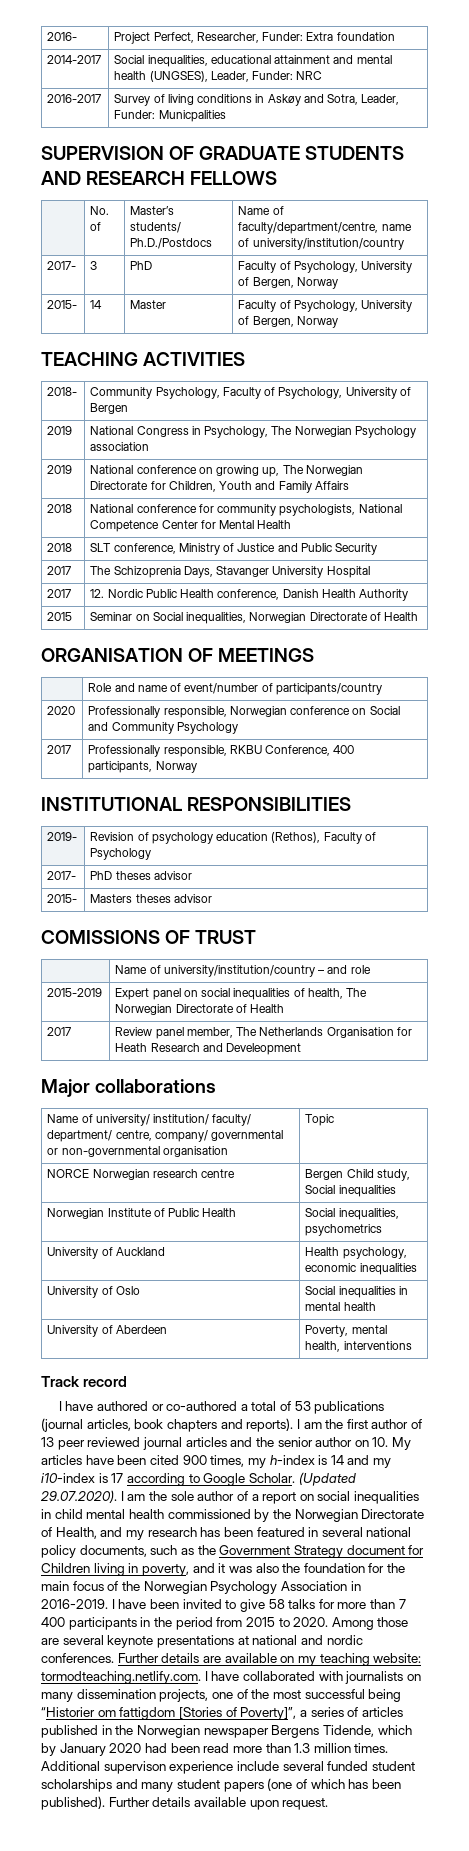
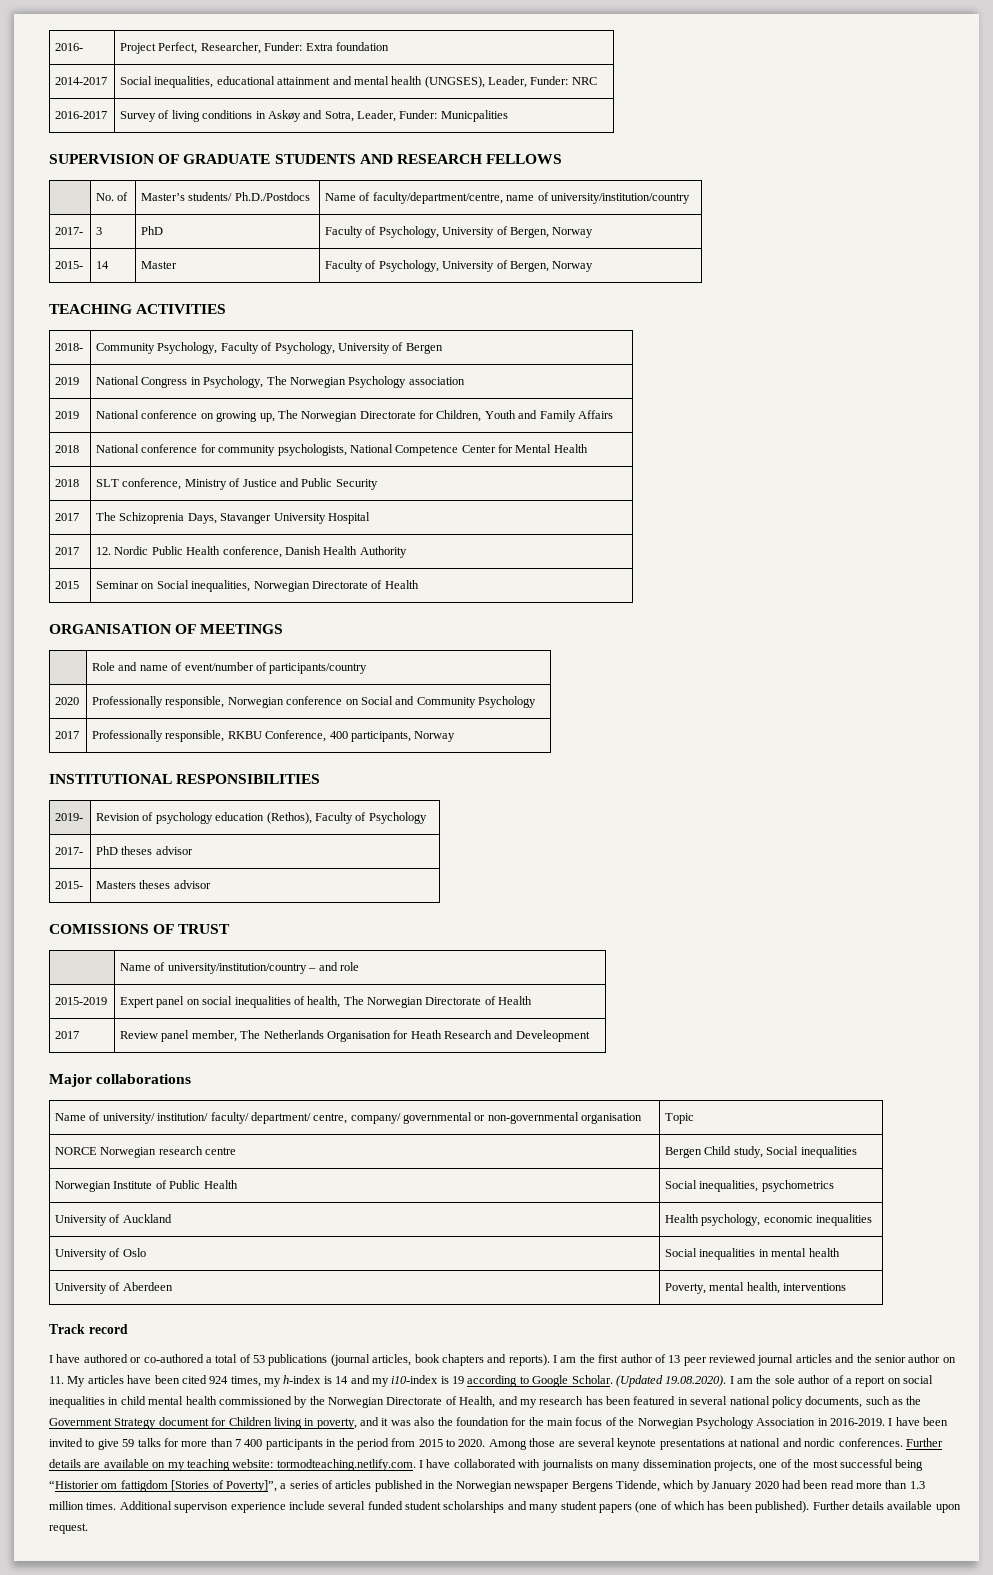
- I am the first author of 13 peer reviewed journal articles and the senior author on 10. My articles have been cited 900 times, my h-index is 14 and my i10-index is 17 according to Google Scholar.
+ I am the first author of 13 peer reviewed journal articles and the senior author on 11. My articles have been cited 924 times, my h-index is 14 and my i10-index is 19 according to Google Scholar.
- (Updated 29.07.2020). I am the sole author of a report on social inequalities in child mental health commissioned by the Norwegian Directorate of Health, and my research has been featured in several national policy documents, such as the Government Strategy document for Children living in poverty, and it was also the foundation for the main focus of the Norwegian Psychology Association in 2016-2019.
+ (Updated 19.08.2020). I am the sole author of a report on social inequalities in child mental health commissioned by the Norwegian Directorate of Health, and my research has been featured in several national policy documents, such as the Government Strategy document for Children living in poverty, and it was also the foundation for the main focus of the Norwegian Psychology Association in 2016-2019.
- I have been invited to give 58 talks for more than 7 400 participants in the period from 2015 to 2020.
+ I have been invited to give 59 talks for more than 7 400 participants in the period from 2015 to 2020.

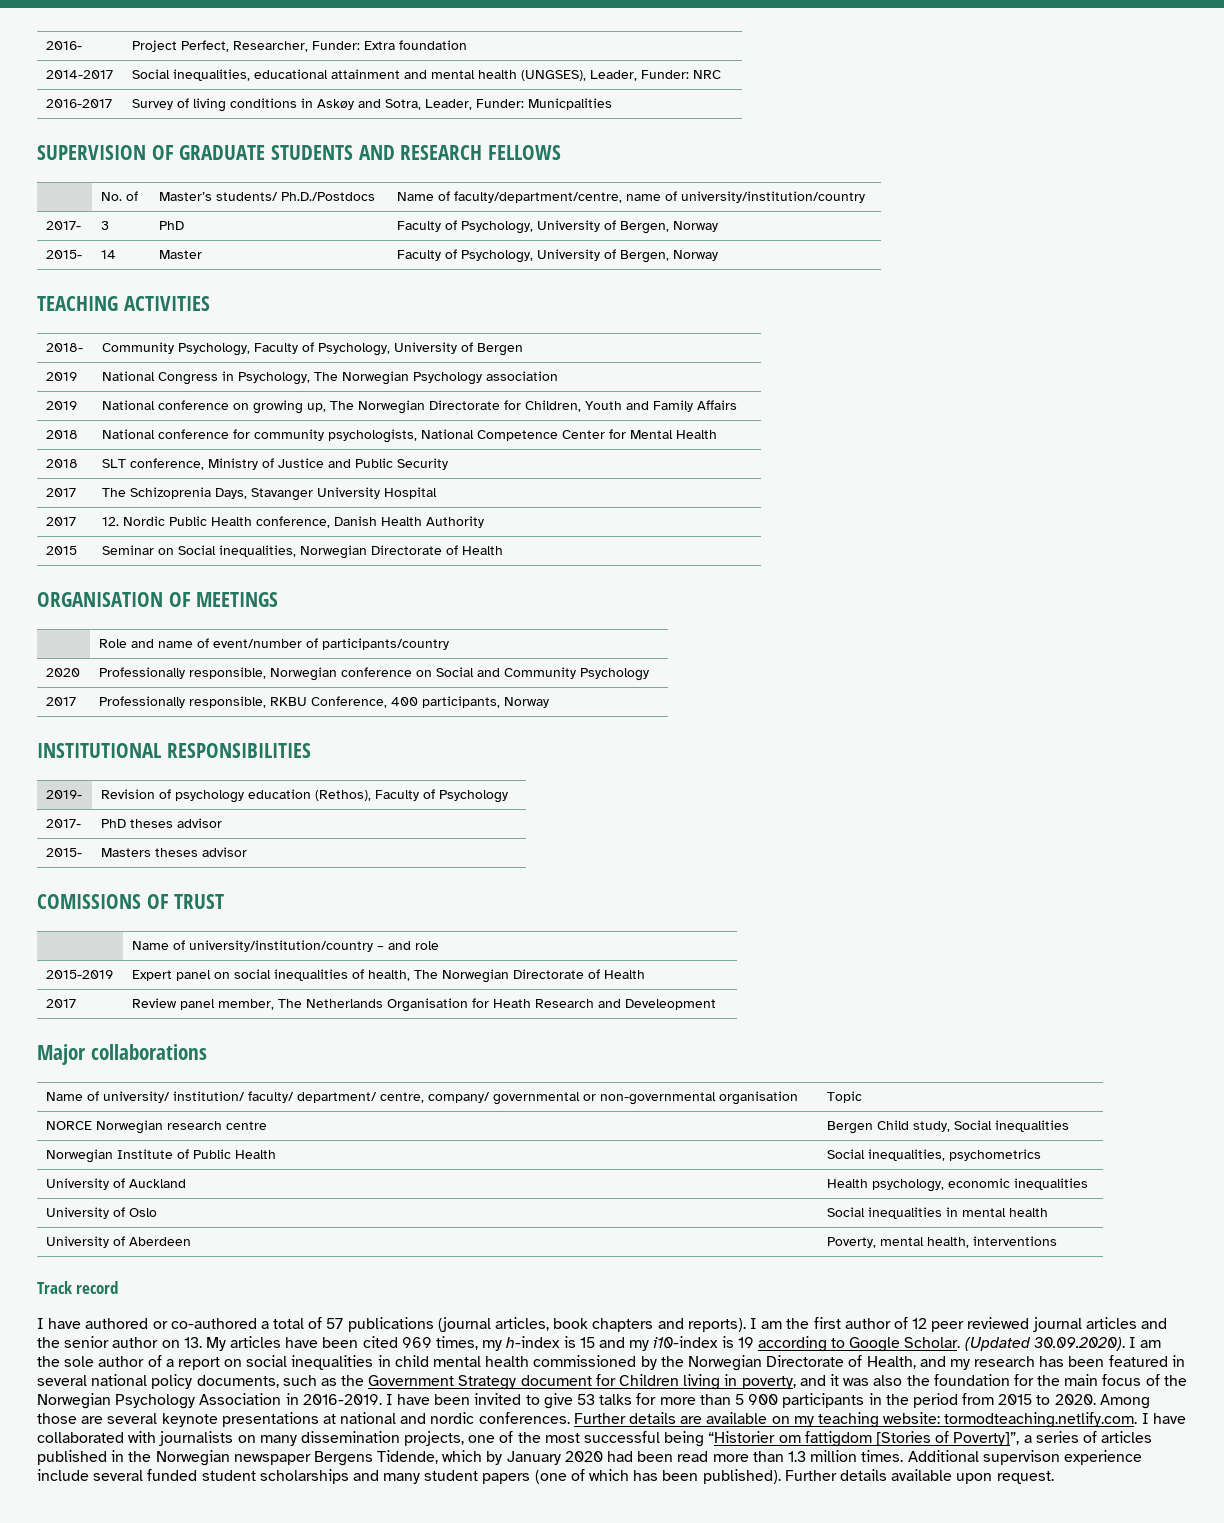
- I have authored or co-authored a total of 53 publications (journal articles, book chapters and reports).
+ I have authored or co-authored a total of 57 publications (journal articles, book chapters and reports).
- I am the first author of 13 peer reviewed journal articles and the senior author on 11. My articles have been cited 924 times, my h-index is 14 and my i10-index is 19 according to Google Scholar.
+ I am the first author of 12 peer reviewed journal articles and the senior author on 13. My articles have been cited 969 times, my h-index is 15 and my i10-index is 19 according to Google Scholar.
- (Updated 19.08.2020). I am the sole author of a report on social inequalities in child mental health commissioned by the Norwegian Directorate of Health, and my research has been featured in several national policy documents, such as the Government Strategy document for Children living in poverty, and it was also the foundation for the main focus of the Norwegian Psychology Association in 2016-2019.
+ (Updated 30.09.2020). I am the sole author of a report on social inequalities in child mental health commissioned by the Norwegian Directorate of Health, and my research has been featured in several national policy documents, such as the Government Strategy document for Children living in poverty, and it was also the foundation for the main focus of the Norwegian Psychology Association in 2016-2019.
- I have been invited to give 59 talks for more than 7 400 participants in the period from 2015 to 2020.
+ I have been invited to give 53 talks for more than 5 900 participants in the period from 2015 to 2020.

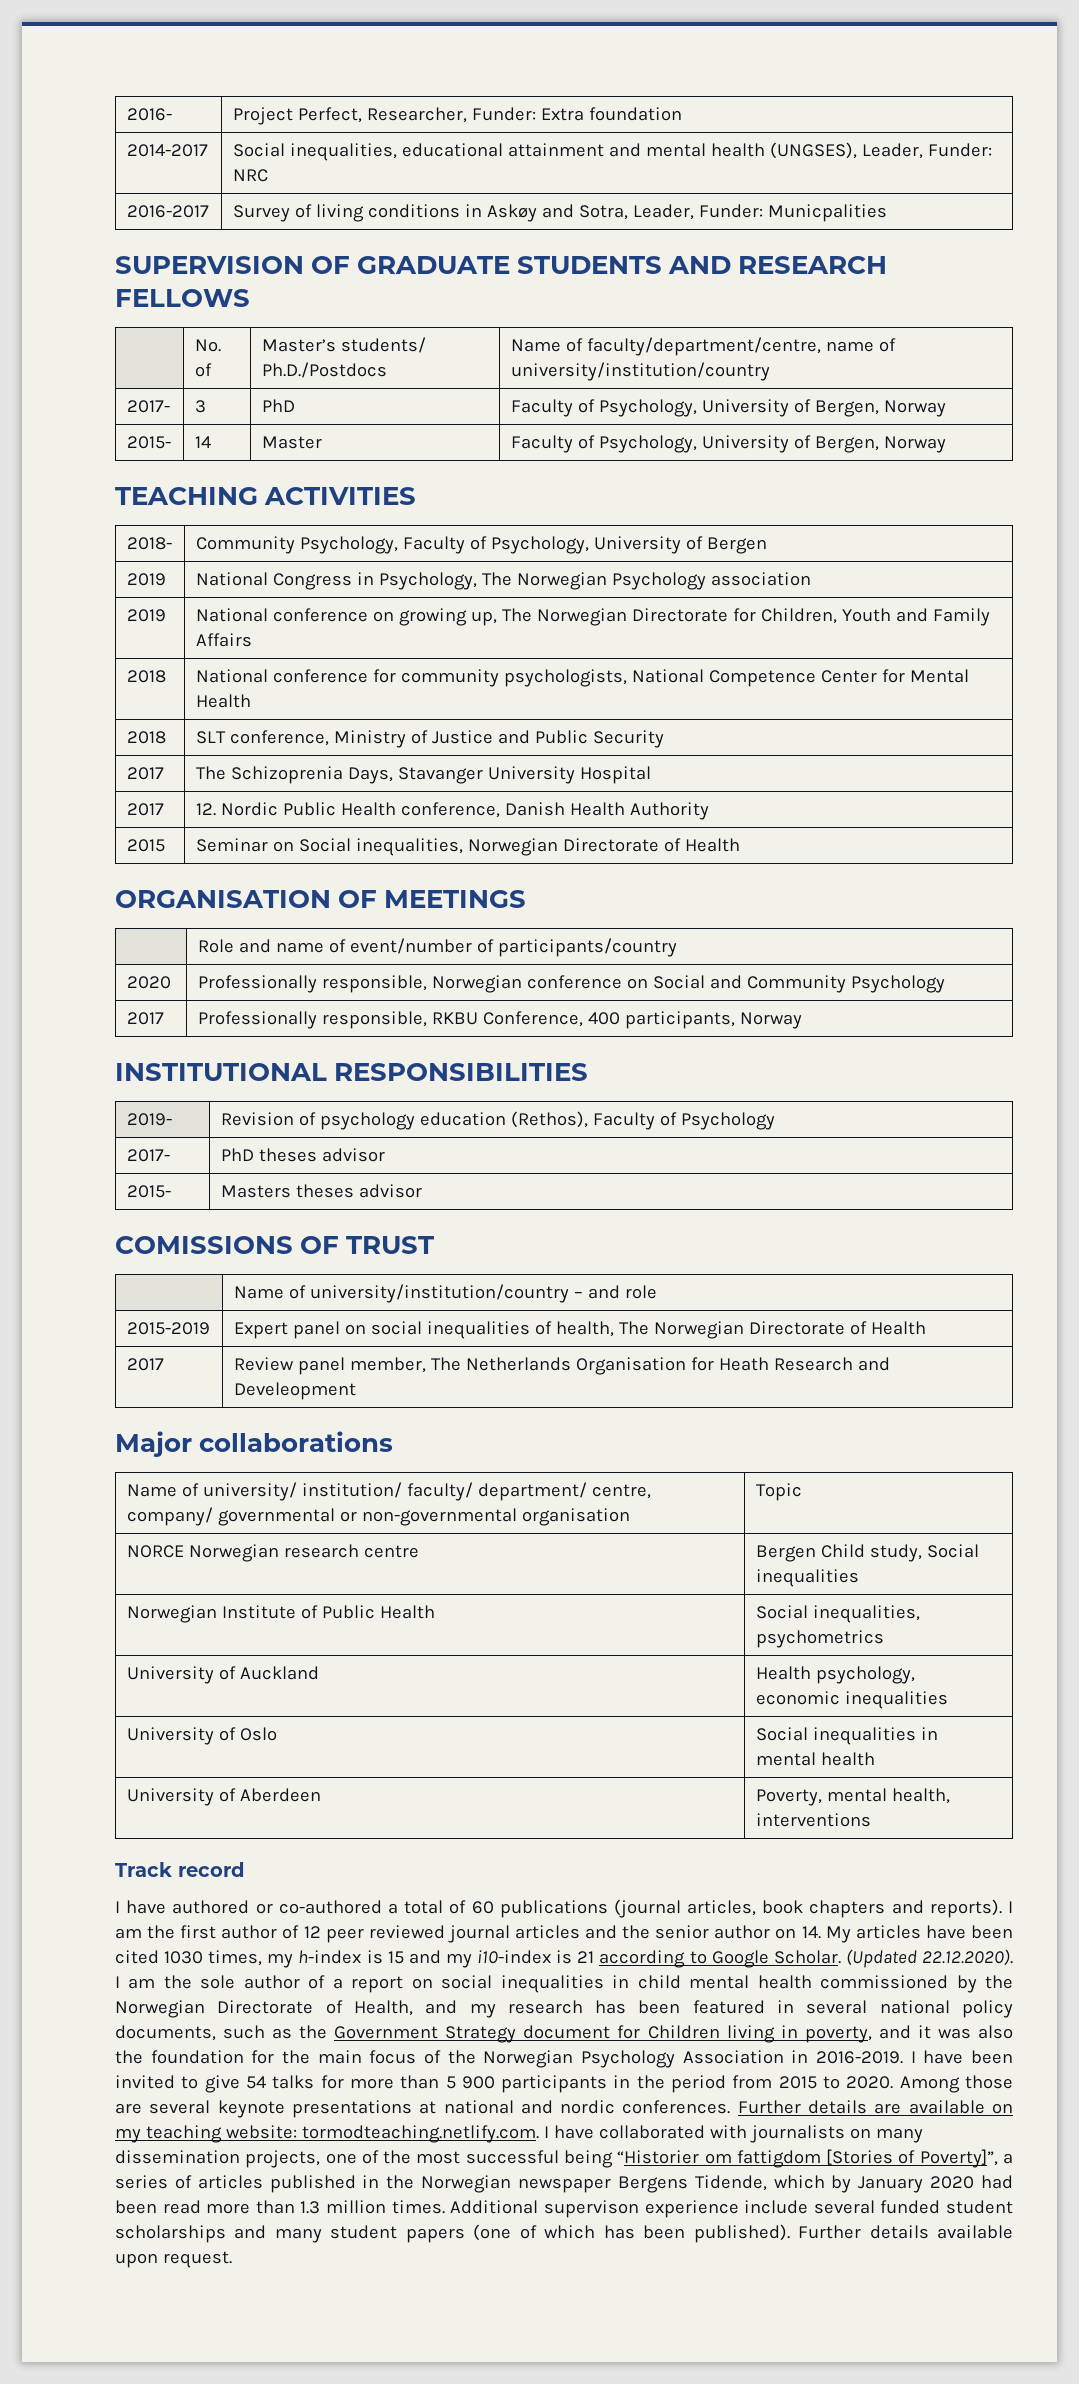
- I have authored or co-authored a total of 57 publications (journal articles, book chapters and reports).
+ I have authored or co-authored a total of 60 publications (journal articles, book chapters and reports).
- I am the first author of 12 peer reviewed journal articles and the senior author on 13. My articles have been cited 969 times, my h-index is 15 and my i10-index is 19 according to Google Scholar.
+ I am the first author of 12 peer reviewed journal articles and the senior author on 14. My articles have been cited 1030 times, my h-index is 15 and my i10-index is 21 according to Google Scholar.
- (Updated 30.09.2020). I am the sole author of a report on social inequalities in child mental health commissioned by the Norwegian Directorate of Health, and my research has been featured in several national policy documents, such as the Government Strategy document for Children living in poverty, and it was also the foundation for the main focus of the Norwegian Psychology Association in 2016-2019.
+ (Updated 22.12.2020). I am the sole author of a report on social inequalities in child mental health commissioned by the Norwegian Directorate of Health, and my research has been featured in several national policy documents, such as the Government Strategy document for Children living in poverty, and it was also the foundation for the main focus of the Norwegian Psychology Association in 2016-2019.
- I have been invited to give 53 talks for more than 5 900 participants in the period from 2015 to 2020.
+ I have been invited to give 54 talks for more than 5 900 participants in the period from 2015 to 2020.

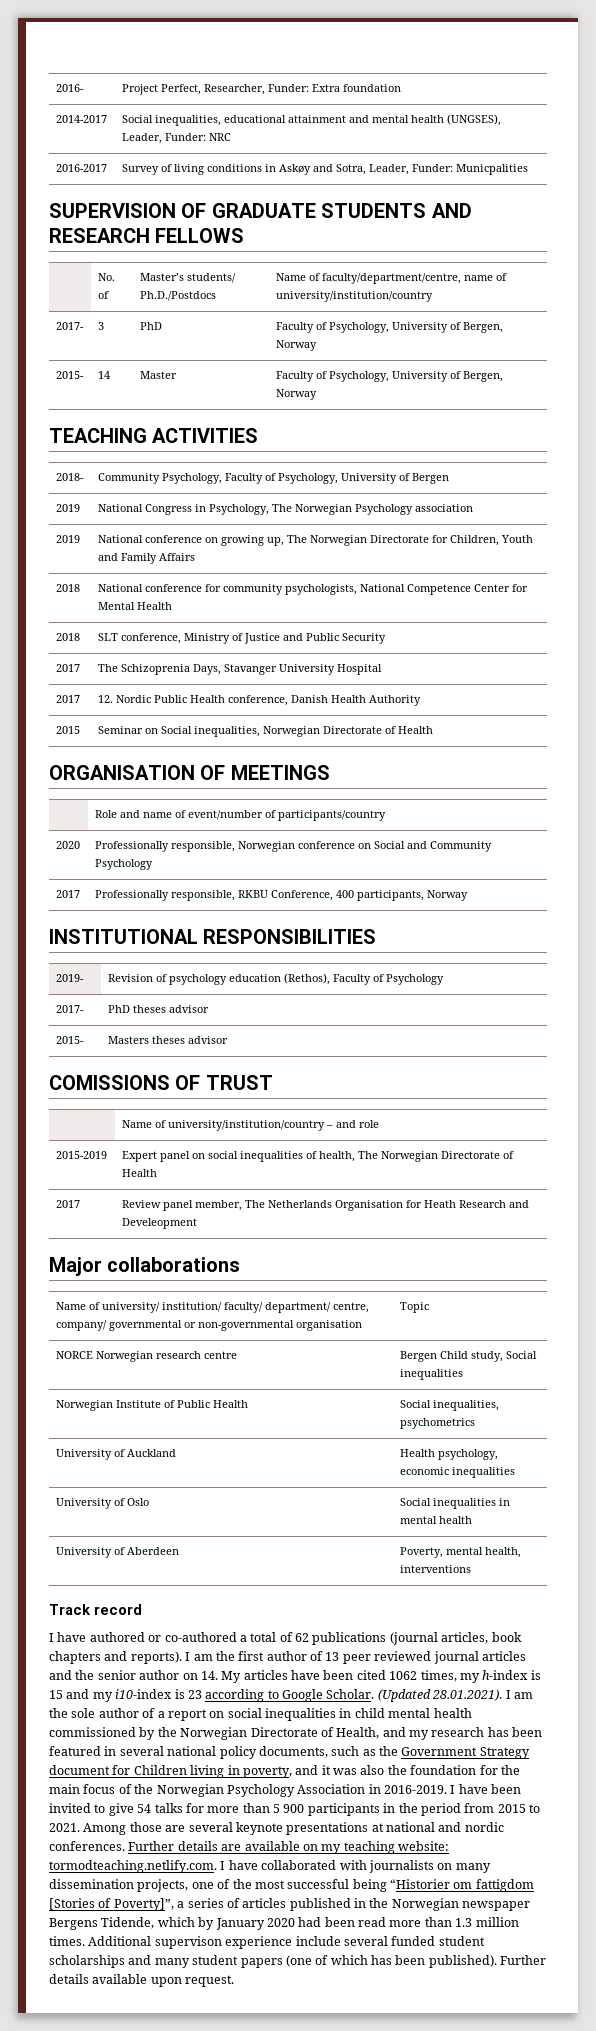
- I have authored or co-authored a total of 60 publications (journal articles, book chapters and reports).
+ I have authored or co-authored a total of 62 publications (journal articles, book chapters and reports).
- I am the first author of 12 peer reviewed journal articles and the senior author on 14. My articles have been cited 1030 times, my h-index is 15 and my i10-index is 21 according to Google Scholar.
+ I am the first author of 13 peer reviewed journal articles and the senior author on 14. My articles have been cited 1062 times, my h-index is 15 and my i10-index is 23 according to Google Scholar.
- (Updated 22.12.2020). I am the sole author of a report on social inequalities in child mental health commissioned by the Norwegian Directorate of Health, and my research has been featured in several national policy documents, such as the Government Strategy document for Children living in poverty, and it was also the foundation for the main focus of the Norwegian Psychology Association in 2016-2019.
+ (Updated 28.01.2021). I am the sole author of a report on social inequalities in child mental health commissioned by the Norwegian Directorate of Health, and my research has been featured in several national policy documents, such as the Government Strategy document for Children living in poverty, and it was also the foundation for the main focus of the Norwegian Psychology Association in 2016-2019.
- I have been invited to give 54 talks for more than 5 900 participants in the period from 2015 to 2020.
+ I have been invited to give 54 talks for more than 5 900 participants in the period from 2015 to 2021.

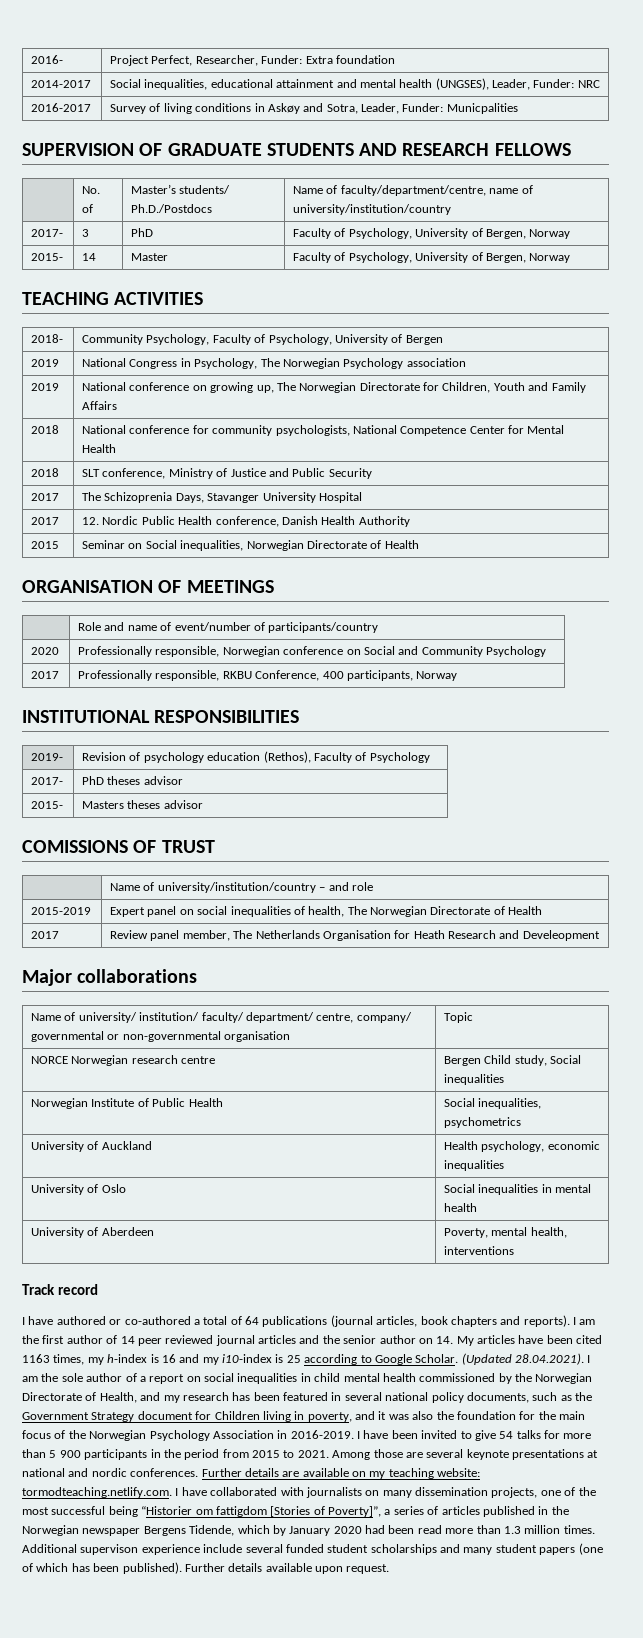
- I have authored or co-authored a total of 62 publications (journal articles, book chapters and reports).
+ I have authored or co-authored a total of 64 publications (journal articles, book chapters and reports).
- I am the first author of 13 peer reviewed journal articles and the senior author on 14. My articles have been cited 1062 times, my h-index is 15 and my i10-index is 23 according to Google Scholar.
+ I am the first author of 14 peer reviewed journal articles and the senior author on 14. My articles have been cited 1163 times, my h-index is 16 and my i10-index is 25 according to Google Scholar.
- (Updated 28.01.2021). I am the sole author of a report on social inequalities in child mental health commissioned by the Norwegian Directorate of Health, and my research has been featured in several national policy documents, such as the Government Strategy document for Children living in poverty, and it was also the foundation for the main focus of the Norwegian Psychology Association in 2016-2019.
+ (Updated 28.04.2021). I am the sole author of a report on social inequalities in child mental health commissioned by the Norwegian Directorate of Health, and my research has been featured in several national policy documents, such as the Government Strategy document for Children living in poverty, and it was also the foundation for the main focus of the Norwegian Psychology Association in 2016-2019.

